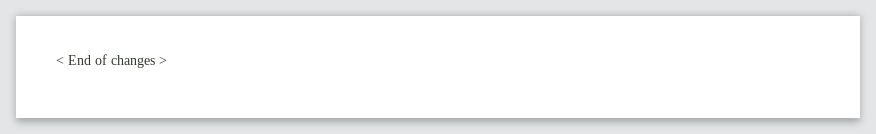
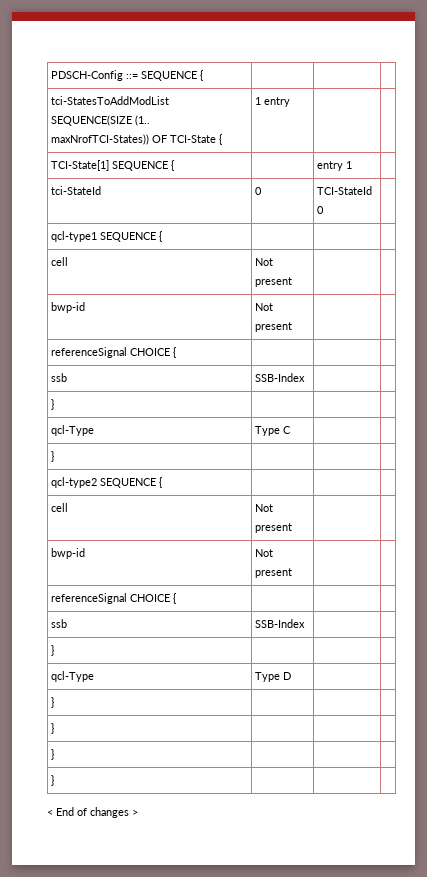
+ PDSCH-Config ::= SEQUENCE { | | |
+ tci-StatesToAddModList SEQUENCE(SIZE (1.. maxNrofTCI-States)) OF TCI-State { | 1 entry | |
+ TCI-State[1] SEQUENCE { | | entry 1 |
+ tci-StateId | 0 | TCI-StateId 0 |
+ qcl-type1 SEQUENCE { | | |
+ cell | Not present | |
+ bwp-id | Not present | |
+ referenceSignal CHOICE { | | |
+ ssb | SSB-Index | |
+ } | | |
+ qcl-Type | Type C | |
+ } | | |
+ qcl-type2 SEQUENCE { | | |
+ cell | Not present | |
+ bwp-id | Not present | |
+ referenceSignal CHOICE { | | |
+ ssb | SSB-Index | |
+ } | | |
+ qcl-Type | Type D | |
+ } | | |
+ } | | |
+ } | | |
+ } | | |

